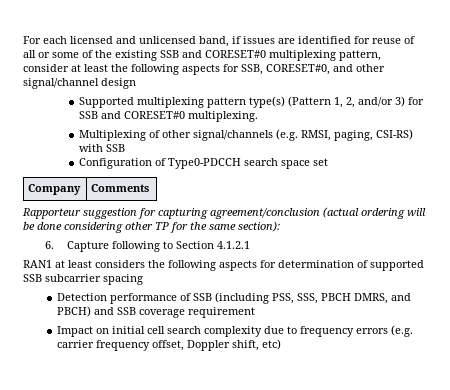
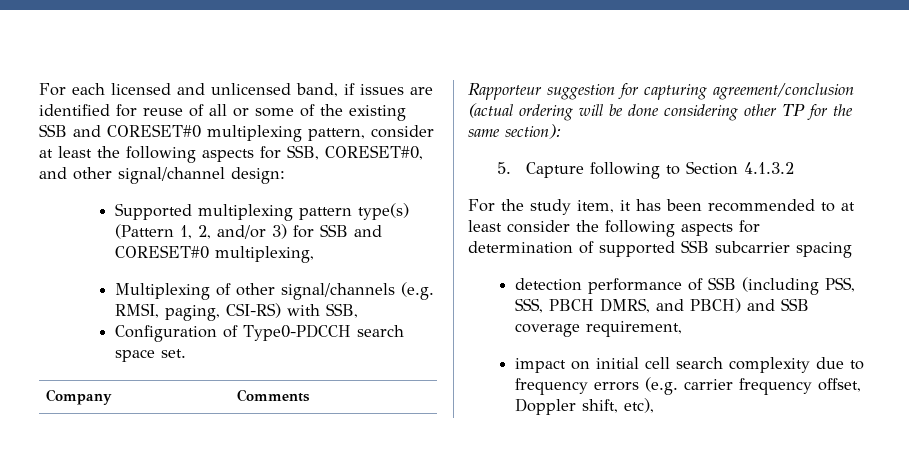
- For each licensed and unlicensed band, if issues are identified for reuse of all or some of the existing SSB and CORESET#0 multiplexing pattern, consider at least the following aspects for SSB, CORESET#0, and other signal/channel design
+ For each licensed and unlicensed band, if issues are identified for reuse of all or some of the existing SSB and CORESET#0 multiplexing pattern, consider at least the following aspects for SSB, CORESET#0, and other signal/channel design:
- Supported multiplexing pattern type(s) (Pattern 1, 2, and/or 3) for SSB and CORESET#0 multiplexing.
+ Supported multiplexing pattern type(s) (Pattern 1, 2, and/or 3) for SSB and CORESET#0 multiplexing,
- Multiplexing of other signal/channels (e.g. RMSI, paging, CSI-RS) with SSB
+ Multiplexing of other signal/channels (e.g. RMSI, paging, CSI-RS) with SSB,
- Configuration of Type0-PDCCH search space set
+ Configuration of Type0-PDCCH search space set.
- 6. Capture following to Section 4.1.2.1
- RAN1 at least considers the following aspects for determination of supported SSB subcarrier spacing
+ 5. Capture following to Section 4.1.3.2
+ For the study item, it has been recommended to at least consider the following aspects for determination of supported SSB subcarrier spacing
- Detection performance of SSB (including PSS, SSS, PBCH DMRS, and PBCH) and SSB coverage requirement
- Impact on initial cell search complexity due to frequency errors (e.g. carrier frequency offset, Doppler shift, etc)
+ detection performance of SSB (including PSS, SSS, PBCH DMRS, and PBCH) and SSB coverage requirement,
+ impact on initial cell search complexity due to frequency errors (e.g. carrier frequency offset, Doppler shift, etc),

